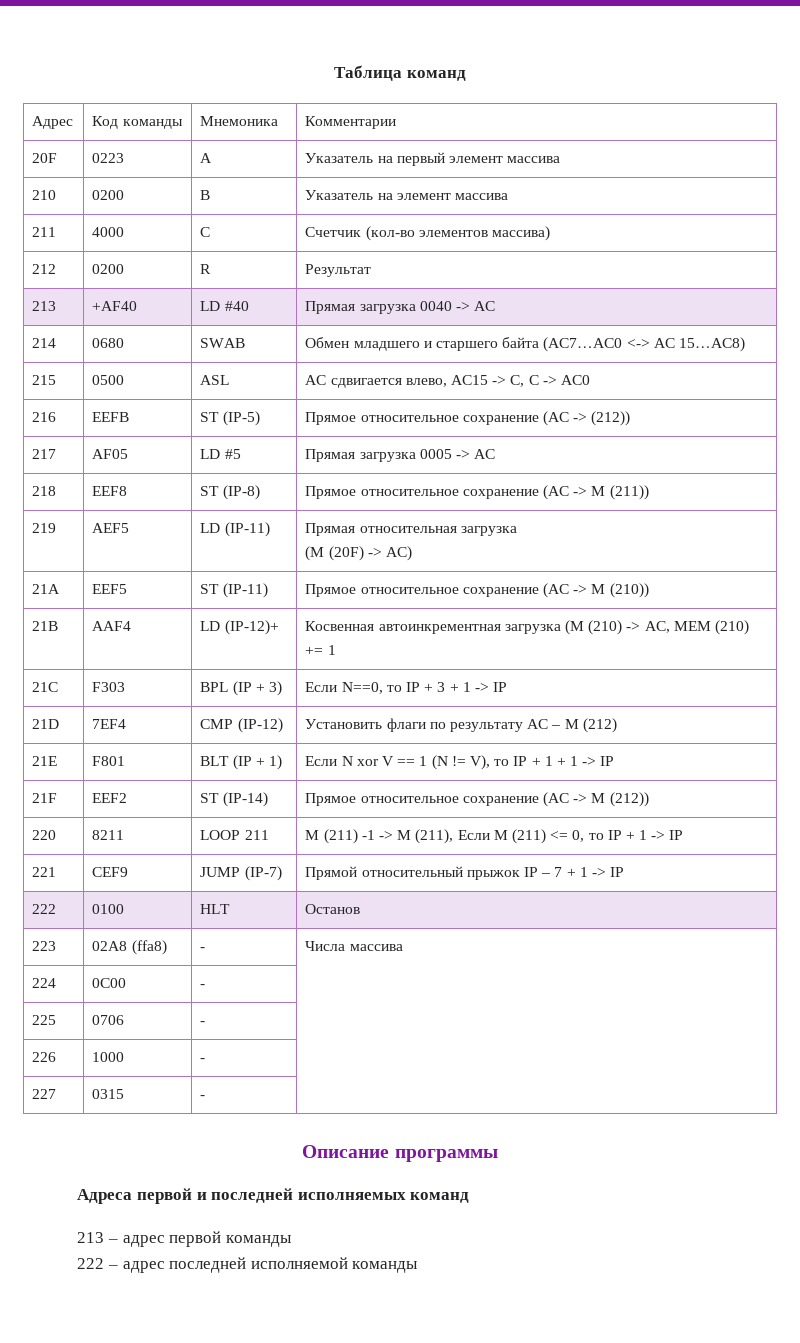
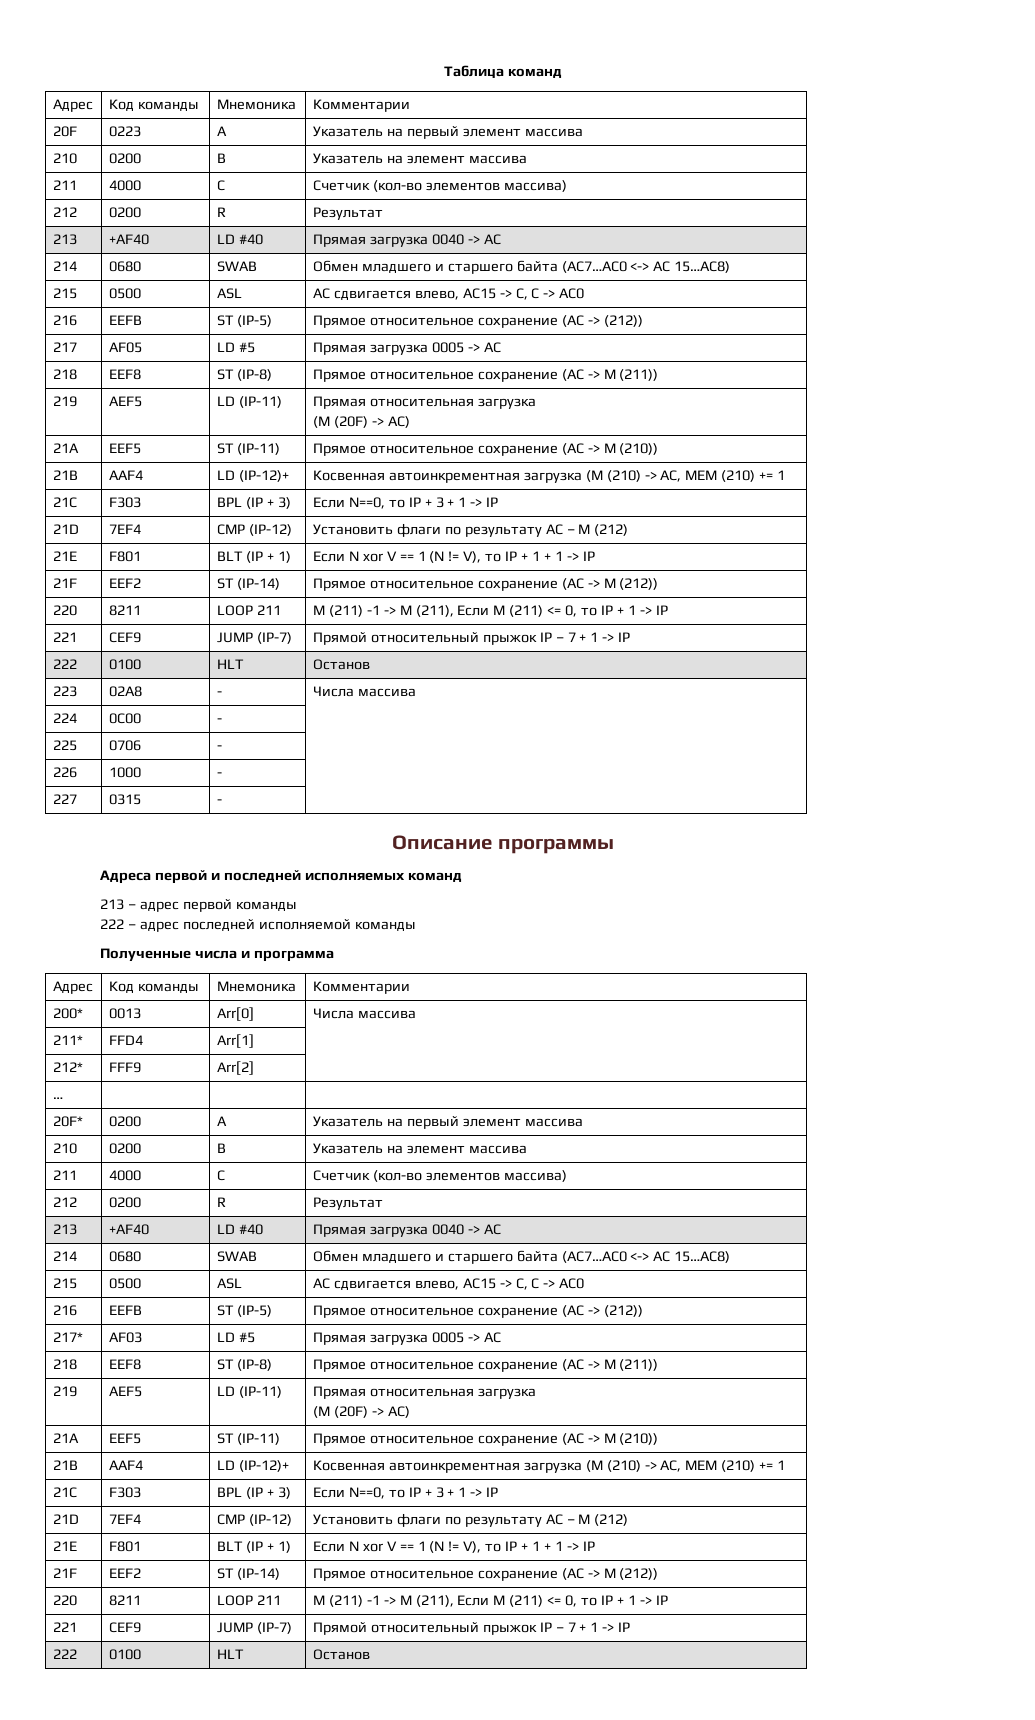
- 223 | 02A8 (ffa8) | - | Числа массива
+ 223 | 02A8 | - | Числа массива
+ Полученные числа и программа
+ Адрес | Код команды | Мнемоника | Комментарии
+ 200* | 0013 | Arr[0] | Числа массива
+ 211* | FFD4 | Arr[1] |
+ 212* | FFF9 | Arr[2] |
+ … | | |
+ 20F* | 0200 | A | Указатель на первый элемент массива
+ 210 | 0200 | B | Указатель на элемент массива
+ 211 | 4000 | C | Счетчик (кол-во элементов массива)
+ 212 | 0200 | R | Результат
+ 213 | +AF40 | LD #40 | Прямая загрузка 0040 -> AC
+ 214 | 0680 | SWAB | Обмен младшего и старшего байта (AC7…AC0 <-> AC 15…AC8)
+ 215 | 0500 | ASL | AC сдвигается влево, AC15 -> C, C -> AC0
+ 216 | EEFB | ST (IP-5) | Прямое относительное сохранение (AC -> (212))
+ 217* | AF03 | LD #5 | Прямая загрузка 0005 -> AC
+ 218 | EEF8 | ST (IP-8) | Прямое относительное сохранение (AC -> M (211))
+ 219 | AEF5 | LD (IP-11) | Прямая относительная загрузка
+ (M (20F) -> AC)
+ 21A | EEF5 | ST (IP-11) | Прямое относительное сохранение (AC -> M (210))
+ 21B | AAF4 | LD (IP-12)+ | Косвенная автоинкрементная загрузка (M (210) -> AC, MEM (210) += 1
+ 21C | F303 | BPL (IP + 3) | Если N==0, то IP + 3 + 1 -> IP
+ 21D | 7EF4 | CMP (IP-12) | Установить флаги по результату AC – M (212)
+ 21E | F801 | BLT (IP + 1) | Если N xor V == 1 (N != V), то IP + 1 + 1 -> IP
+ 21F | EEF2 | ST (IP-14) | Прямое относительное сохранение (AC -> M (212))
+ 220 | 8211 | LOOP 211 | M (211) -1 -> M (211), Если M (211) <= 0, то IP + 1 -> IP
+ 221 | CEF9 | JUMP (IP-7) | Прямой относительный прыжок IP – 7 + 1 -> IP
+ 222 | 0100 | HLT | Останов

